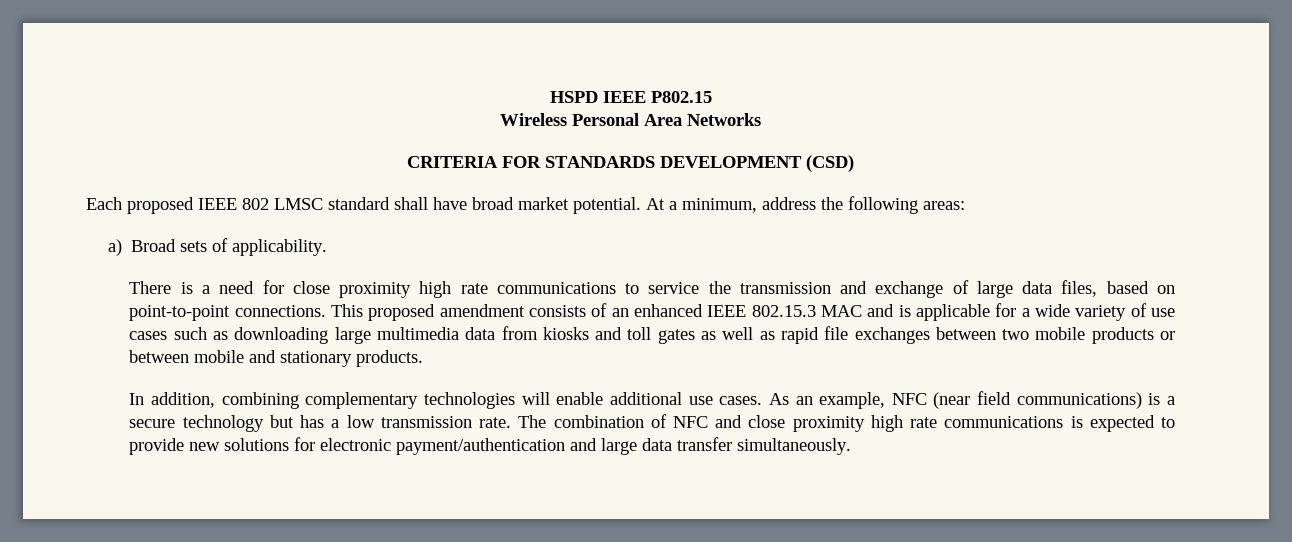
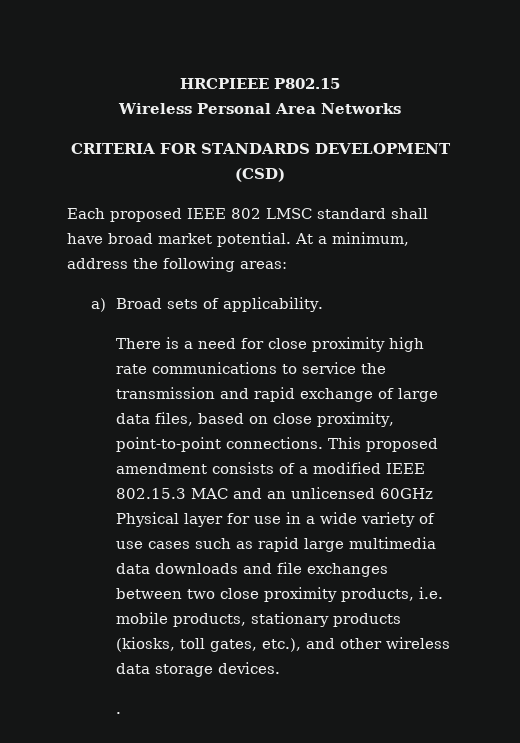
- HSPD IEEE P802.15
+ HRCPIEEE P802.15
- There is a need for close proximity high rate communications to service the transmission and exchange of large data files, based on point-to-point connections.
+ There is a need for close proximity high rate communications to service the transmission and rapid exchange of large data files, based on close proximity, point-to-point connections.
- This proposed amendment consists of an enhanced IEEE 802.15.3 MAC and is applicable for a wide variety of use cases such as downloading large multimedia data from kiosks and toll gates as well as rapid file exchanges between two mobile products or between mobile and stationary products.
- In addition, combining complementary technologies will enable additional use cases. As an example, NFC (near field communications) is a secure technology but has a low transmission rate. The combination of NFC and close proximity high rate communications is expected to provide new solutions for electronic payment/authentication and large data transfer simultaneously.
+ This proposed amendment consists of a modified IEEE 802.15.3 MAC and an unlicensed 60GHz Physical layer for use in a wide variety of use cases such as rapid large multimedia data downloads and file exchanges between two close proximity products, i.e. mobile products, stationary products (kiosks, toll gates, etc.), and other wireless data storage devices.
+ .

